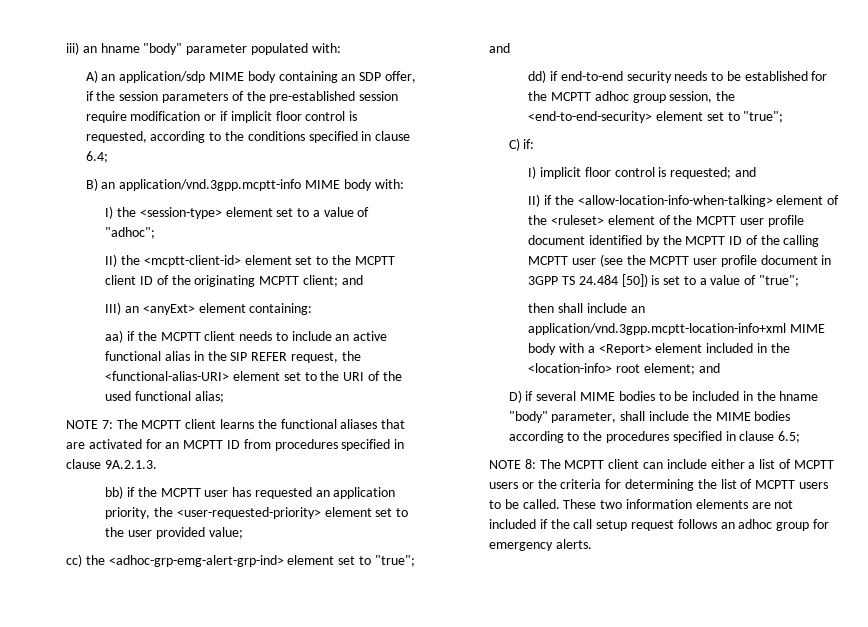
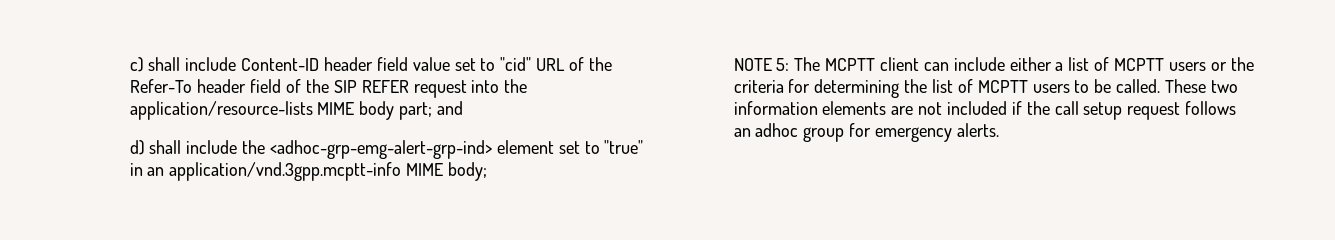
- iii) an hname "body" parameter populated with:
- A) an application/sdp MIME body containing an SDP offer, if the session parameters of the pre-established session require modification or if implicit floor control is requested, according to the conditions specified in clause 6.4;
- B) an application/vnd.3gpp.mcptt-info MIME body with:
- I) the <session-type> element set to a value of "adhoc";
- II) the <mcptt-client-id> element set to the MCPTT client ID of the originating MCPTT client; and
- III) an <anyExt> element containing:
- aa) if the MCPTT client needs to include an active functional alias in the SIP REFER request, the <functional-alias-URI> element set to the URI of the used functional alias;
- NOTE 7: The MCPTT client learns the functional aliases that are activated for an MCPTT ID from procedures specified in clause 9A.2.1.3.
- bb) if the MCPTT user has requested an application priority, the <user-requested-priority> element set to the user provided value;
- cc) the <adhoc-grp-emg-alert-grp-ind> element set to "true"; and
- dd) if end-to-end security needs to be established for the MCPTT adhoc group session, the <end-to-end-security> element set to "true";
- C) if:
- I) implicit floor control is requested; and
- II) if the <allow-location-info-when-talking> element of the <ruleset> element of the MCPTT user profile document identified by the MCPTT ID of the calling MCPTT user (see the MCPTT user profile document in 3GPP TS 24.484 [50]) is set to a value of "true";
- then shall include an application/vnd.3gpp.mcptt-location-info+xml MIME body with a <Report> element included in the <location-info> root element; and
- D) if several MIME bodies to be included in the hname "body" parameter, shall include the MIME bodies according to the procedures specified in clause 6.5;
- NOTE 8: The MCPTT client can include either a list of MCPTT users or the criteria for determining the list of MCPTT users to be called.
+ c) shall include Content-ID header field value set to "cid" URL of the Refer-To header field of the SIP REFER request into the application/resource-lists MIME body part; and
+ d) shall include the <adhoc-grp-emg-alert-grp-ind> element set to "true" in an application/vnd.3gpp.mcptt-info MIME body;
+ NOTE 5: The MCPTT client can include either a list of MCPTT users or the criteria for determining the list of MCPTT users to be called.

